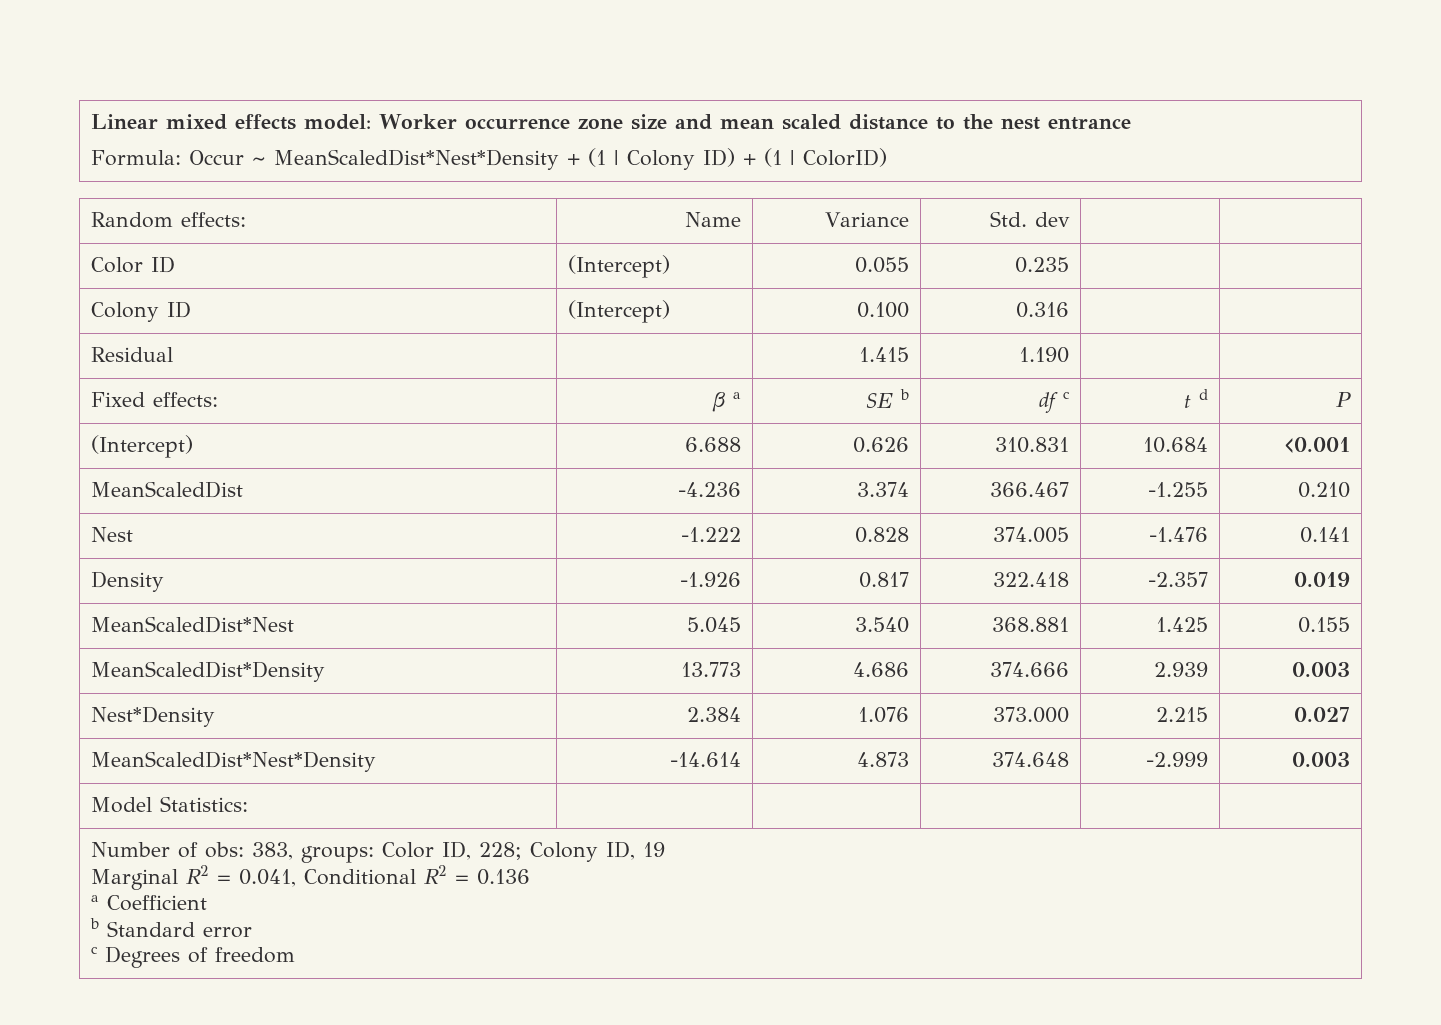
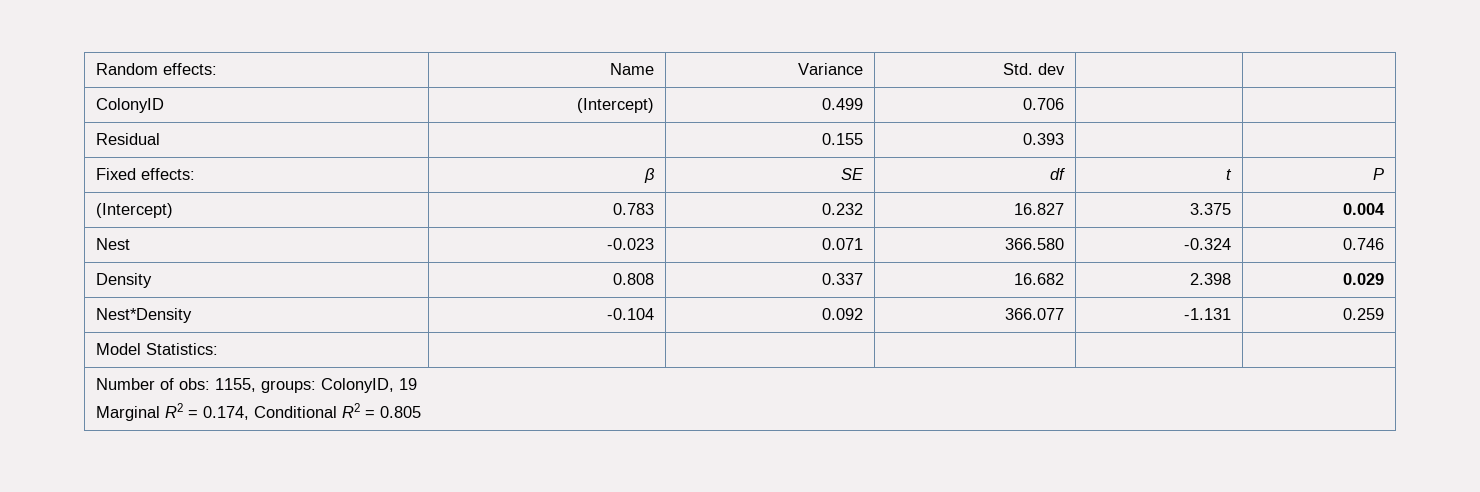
- Linear mixed effects model: Worker occurrence zone size and mean scaled distance to the nest entrance
- Formula: Occur ~ MeanScaledDist*Nest*Density + (1 | Colony ID) + (1 | ColorID)
- Color ID | (Intercept) | 0.055 | 0.235 | |
- Colony ID | (Intercept) | 0.100 | 0.316 | |
+ ColonyID | (Intercept) | 0.499 | 0.706 | |
- Residual | | 1.415 | 1.190 | |
+ Residual | | 0.155 | 0.393 | |
- Fixed effects: | β a | SE b | df c | t d | P
+ Fixed effects: | β | SE | df | t | P
- (Intercept) | 6.688 | 0.626 | 310.831 | 10.684 | <0.001
- MeanScaledDist | -4.236 | 3.374 | 366.467 | -1.255 | 0.210
- Nest | -1.222 | 0.828 | 374.005 | -1.476 | 0.141
- Density | -1.926 | 0.817 | 322.418 | -2.357 | 0.019
- MeanScaledDist*Nest | 5.045 | 3.540 | 368.881 | 1.425 | 0.155
- MeanScaledDist*Density | 13.773 | 4.686 | 374.666 | 2.939 | 0.003
- Nest*Density | 2.384 | 1.076 | 373.000 | 2.215 | 0.027
- MeanScaledDist*Nest*Density | -14.614 | 4.873 | 374.648 | -2.999 | 0.003
+ (Intercept) | 0.783 | 0.232 | 16.827 | 3.375 | 0.004
+ Nest | -0.023 | 0.071 | 366.580 | -0.324 | 0.746
+ Density | 0.808 | 0.337 | 16.682 | 2.398 | 0.029
+ Nest*Density | -0.104 | 0.092 | 366.077 | -1.131 | 0.259
- Number of obs: 383, groups: Color ID, 228; Colony ID, 19
- Marginal R2 = 0.041, Conditional R2 = 0.136
- a Coefficient
- b Standard error
- c Degrees of freedom
+ Number of obs: 1155, groups: ColonyID, 19
+ Marginal R2 = 0.174, Conditional R2 = 0.805

